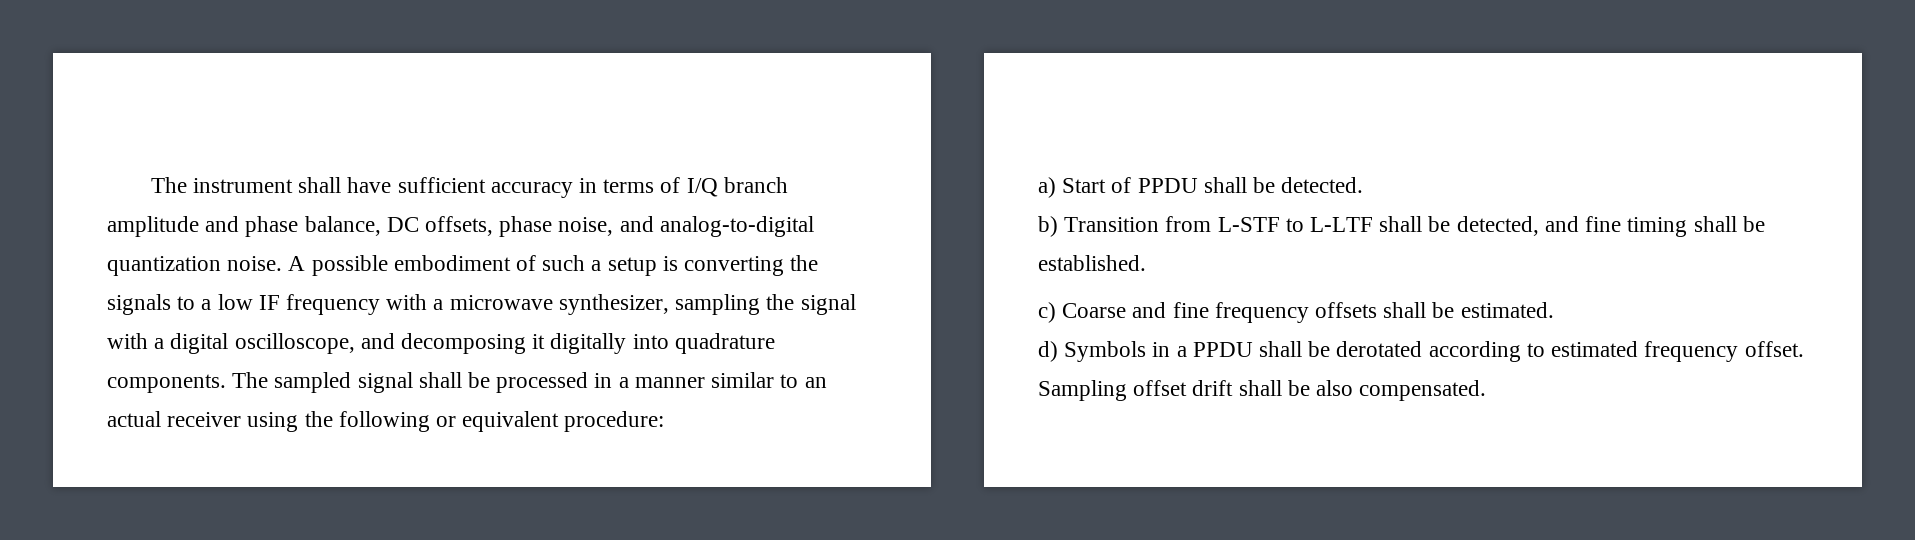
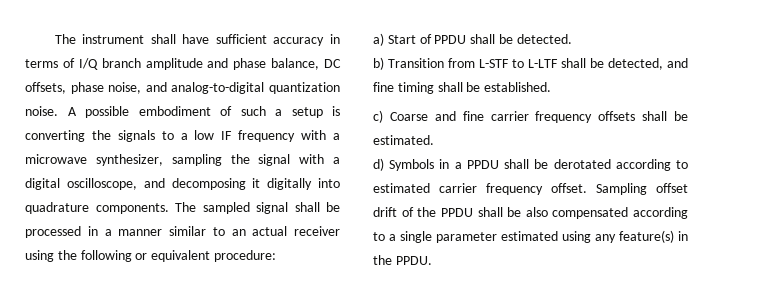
- c) Coarse and fine frequency offsets shall be estimated.
+ c) Coarse and fine carrier frequency offsets shall be estimated.
- d) Symbols in a PPDU shall be derotated according to estimated frequency offset.
+ d) Symbols in a PPDU shall be derotated according to estimated carrier frequency offset.
- Sampling offset drift shall be also compensated.
+ Sampling offset drift of the PPDU shall be also compensated according to a single parameter estimated using any feature(s) in the PPDU.

